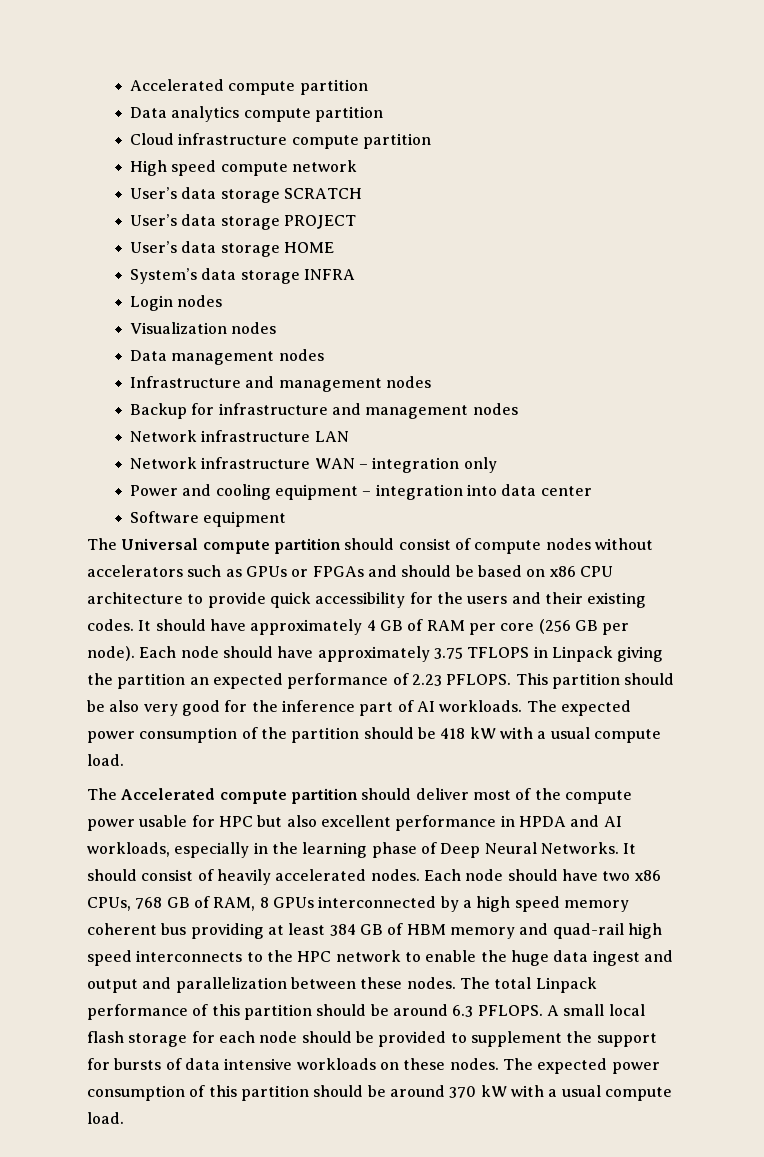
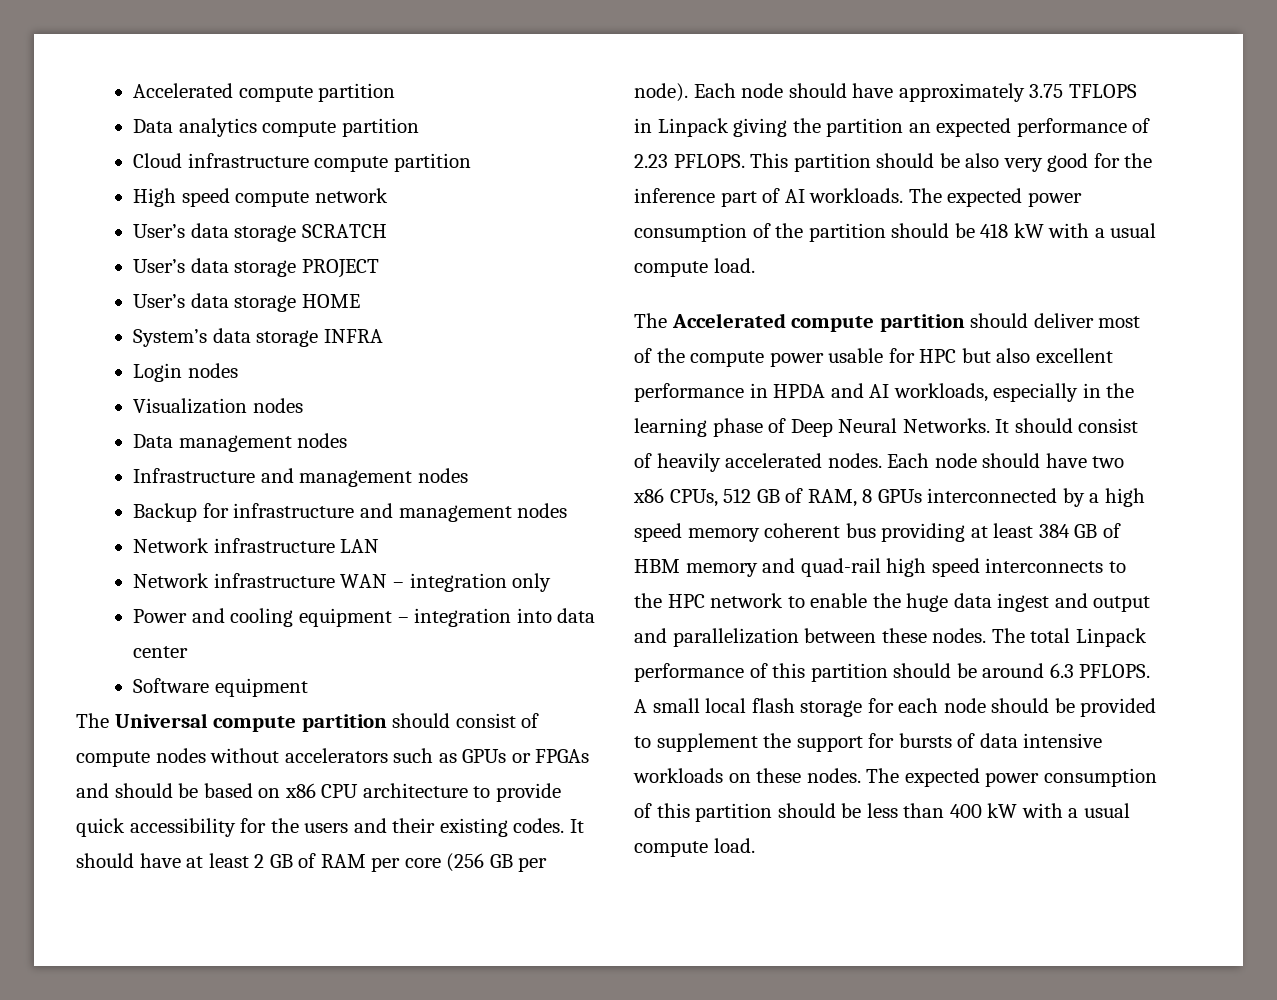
- It should have approximately 4 GB of RAM per core (256 GB per node).
+ It should have at least 2 GB of RAM per core (256 GB per node).
- Each node should have two x86 CPUs, 768 GB of RAM, 8 GPUs interconnected by a high speed memory coherent bus providing at least 384 GB of HBM memory and quad-rail high speed interconnects to the HPC network to enable the huge data ingest and output and parallelization between these nodes.
+ Each node should have two x86 CPUs, 512 GB of RAM, 8 GPUs interconnected by a high speed memory coherent bus providing at least 384 GB of HBM memory and quad-rail high speed interconnects to the HPC network to enable the huge data ingest and output and parallelization between these nodes.
- The expected power consumption of this partition should be around 370 kW with a usual compute load.
+ The expected power consumption of this partition should be less than 400 kW with a usual compute load.

